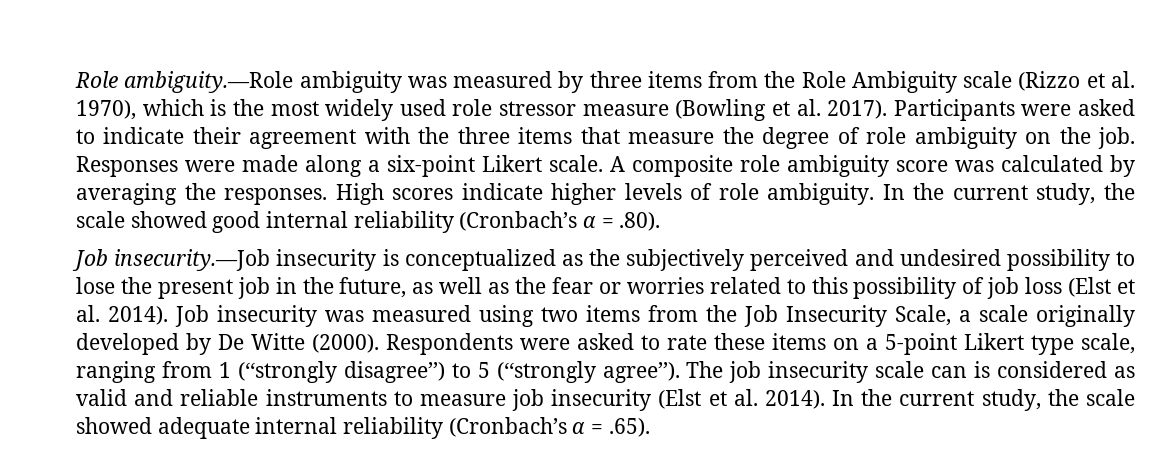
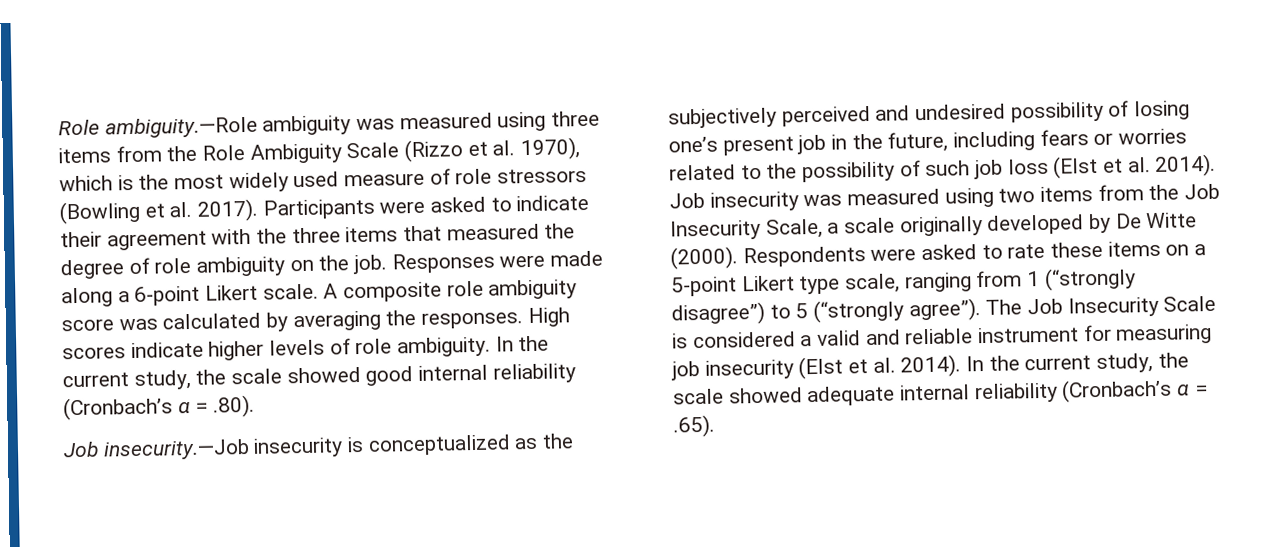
- Role ambiguity.—Role ambiguity was measured by three items from the Role Ambiguity scale (Rizzo et al. 1970), which is the most widely used role stressor measure (Bowling et al. 2017).
+ Role ambiguity.—Role ambiguity was measured using three items from the Role Ambiguity Scale (Rizzo et al. 1970), which is the most widely used measure of role stressors (Bowling et al. 2017).
- Participants were asked to indicate their agreement with the three items that measure the degree of role ambiguity on the job.
+ Participants were asked to indicate their agreement with the three items that measured the degree of role ambiguity on the job.
- Responses were made along a six-point Likert scale.
+ Responses were made along a 6-point Likert scale.
- Job insecurity.—Job insecurity is conceptualized as the subjectively perceived and undesired possibility to lose the present job in the future, as well as the fear or worries related to this possibility of job loss (Elst et al. 2014).
+ Job insecurity.—Job insecurity is conceptualized as the subjectively perceived and undesired possibility of losing one’s present job in the future, including fears or worries related to the possibility of such job loss (Elst et al. 2014).
- Respondents were asked to rate these items on a 5-point Likert type scale, ranging from 1 (‘‘strongly disagree’’) to 5 (‘‘strongly agree’’). The job insecurity scale can is considered as valid and reliable instruments to measure job insecurity (Elst et al. 2014).
+ Respondents were asked to rate these items on a 5-point Likert type scale, ranging from 1 (“strongly disagree”) to 5 (“strongly agree”). The Job Insecurity Scale is considered a valid and reliable instrument for measuring job insecurity (Elst et al. 2014).

